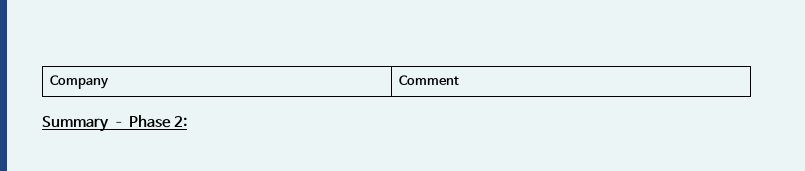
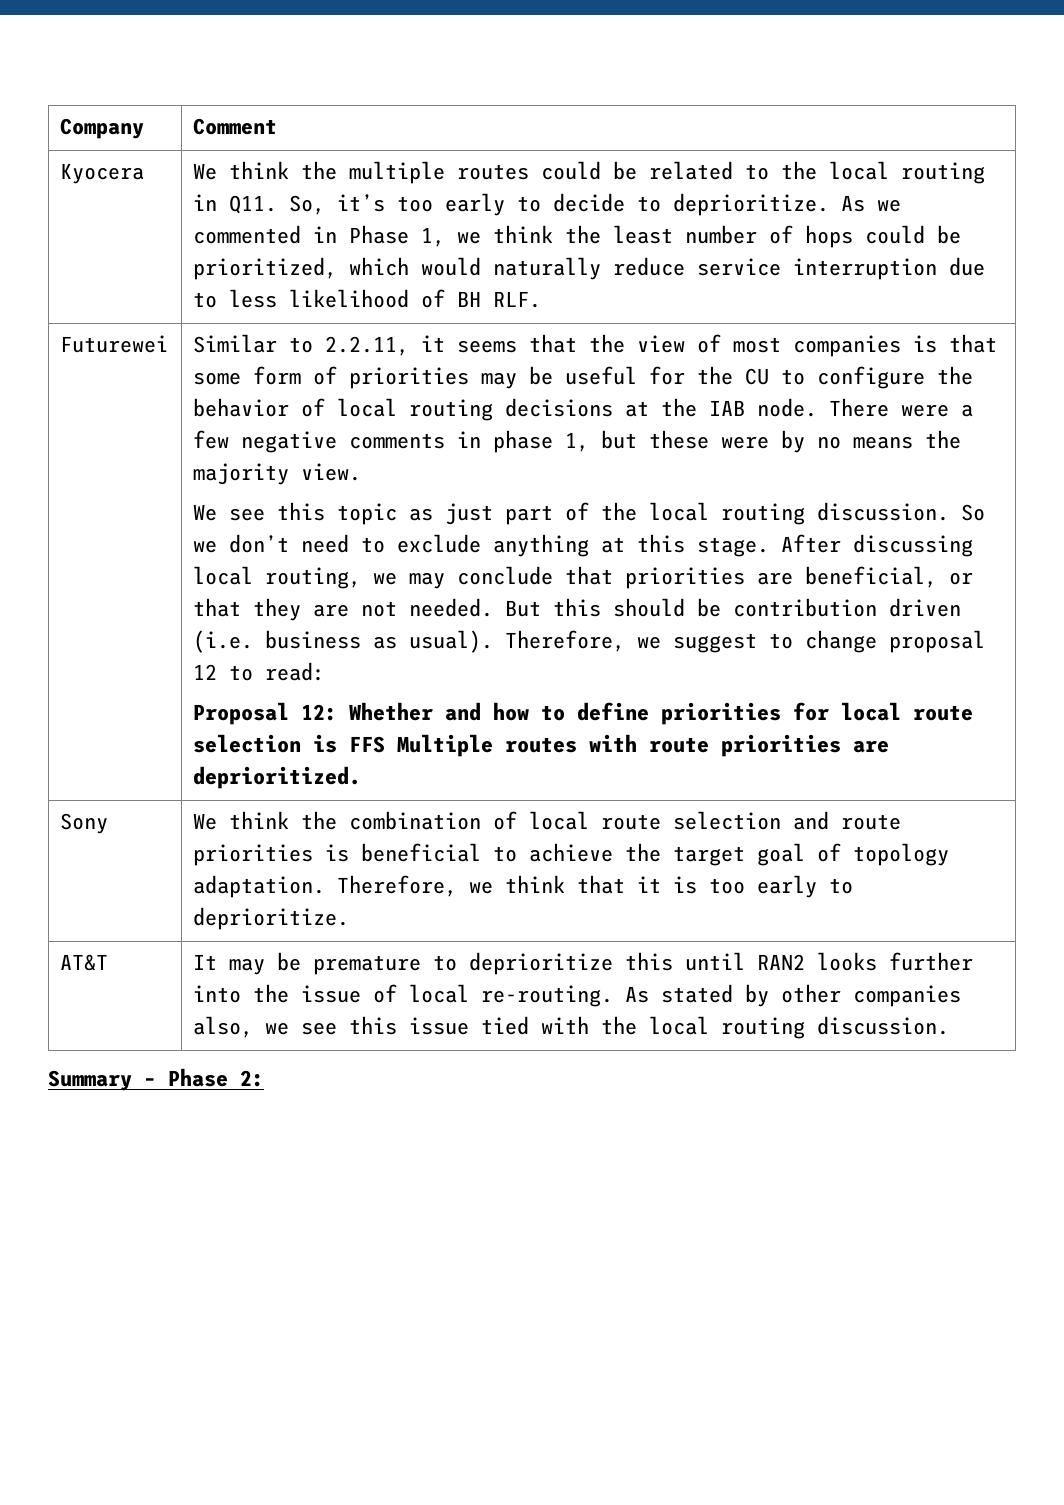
+ Kyocera | We think the multiple routes could be related to the local routing in Q11. So, it’s too early to decide to deprioritize. As we commented in Phase 1, we think the least number of hops could be prioritized, which would naturally reduce service interruption due to less likelihood of BH RLF.
+ Futurewei | Similar to 2.2.11, it seems that the view of most companies is that some form of priorities may be useful for the CU to configure the behavior of local routing decisions at the IAB node. There were a few negative comments in phase 1, but these were by no means the majority view.
+ We see this topic as just part of the local routing discussion. So we don’t need to exclude anything at this stage. After discussing local routing, we may conclude that priorities are beneficial, or that they are not needed. But this should be contribution driven (i.e. business as usual). Therefore, we suggest to change proposal 12 to read:
+ Proposal 12: Whether and how to define priorities for local route selection is FFS Multiple routes with route priorities are deprioritized.
+ Sony | We think the combination of local route selection and route priorities is beneficial to achieve the target goal of topology adaptation. Therefore, we think that it is too early to deprioritize.
+ AT&T | It may be premature to deprioritize this until RAN2 looks further into the issue of local re-routing. As stated by other companies also, we see this issue tied with the local routing discussion.

